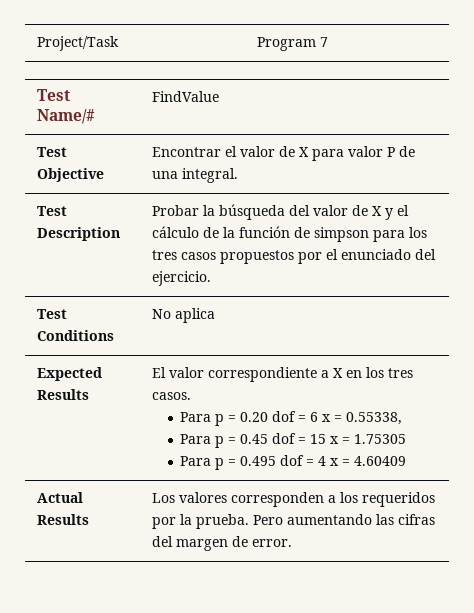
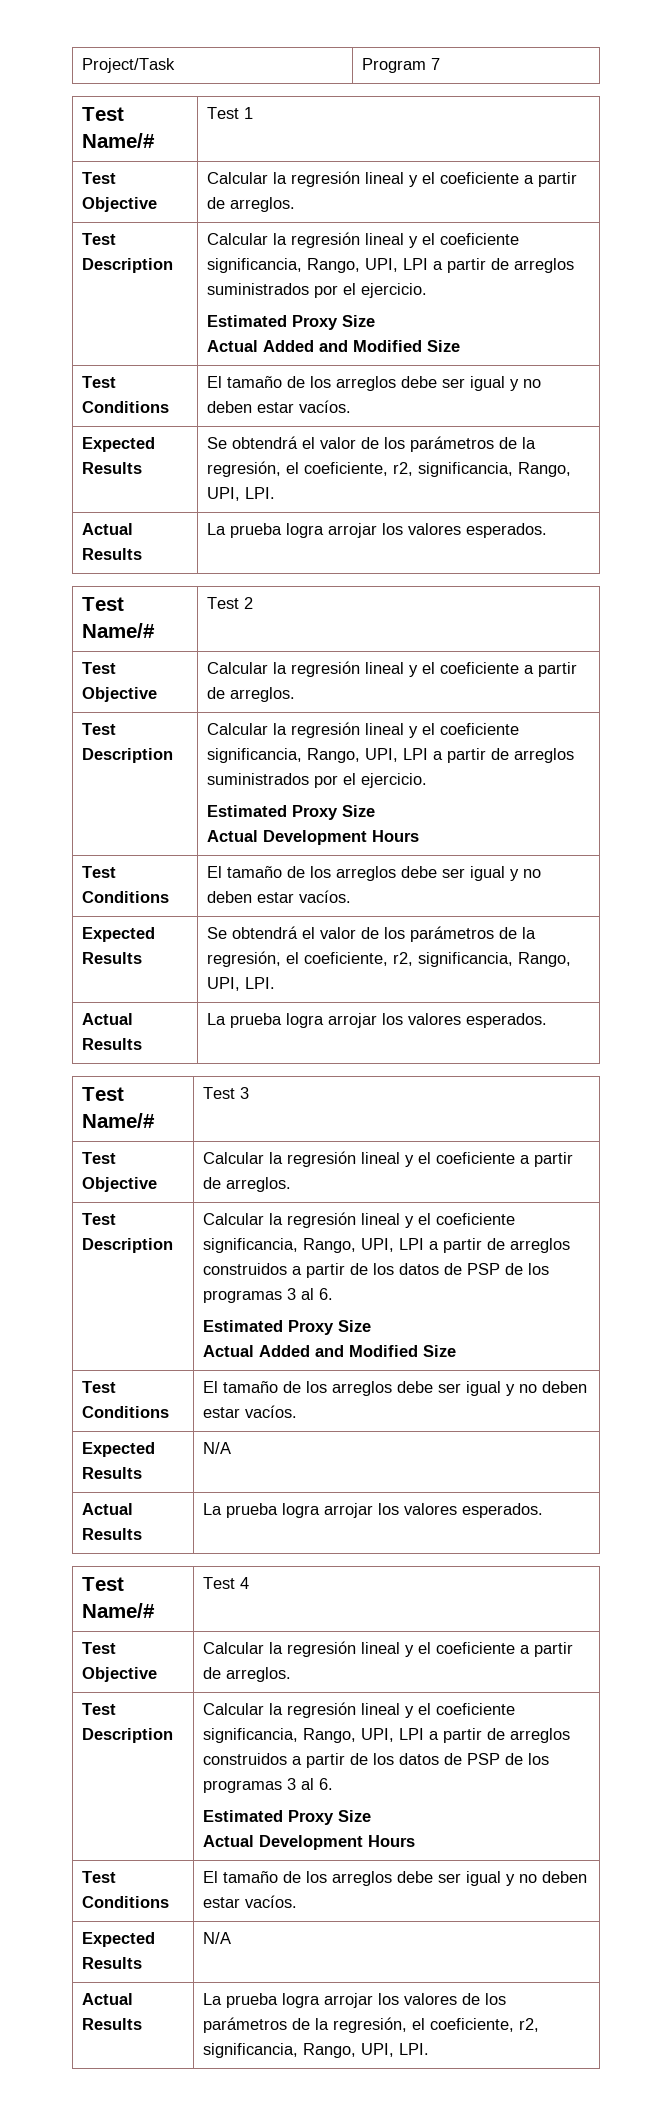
- Test Name/# | FindValue
- Test Objective | Encontrar el valor de X para valor P de una integral.
- Test Description | Probar la búsqueda del valor de X y el cálculo de la función de simpson para los tres casos propuestos por el enunciado del ejercicio.
- Test Conditions | No aplica
- Expected Results | El valor correspondiente a X en los tres casos.
- Para p = 0.20 dof = 6 x = 0.55338,
- Para p = 0.45 dof = 15 x = 1.75305
- Para p = 0.495 dof = 4 x = 4.60409
- Actual Results | Los valores corresponden a los requeridos por la prueba. Pero aumentando las cifras del margen de error.
+ Test Name/# | Test 1
+ Test Objective | Calcular la regresión lineal y el coeficiente a partir de arreglos.
+ Test Description | Calcular la regresión lineal y el coeficiente significancia, Rango, UPI, LPI a partir de arreglos suministrados por el ejercicio.
+ Estimated Proxy Size
+ Actual Added and Modified Size
+ Test Conditions | El tamaño de los arreglos debe ser igual y no deben estar vacíos.
+ Expected Results | Se obtendrá el valor de los parámetros de la regresión, el coeficiente, r2, significancia, Rango, UPI, LPI.
+ Actual Results | La prueba logra arrojar los valores esperados.
+ Test Name/# | Test 2
+ Test Objective | Calcular la regresión lineal y el coeficiente a partir de arreglos.
+ Test Description | Calcular la regresión lineal y el coeficiente significancia, Rango, UPI, LPI a partir de arreglos suministrados por el ejercicio.
+ Estimated Proxy Size
+ Actual Development Hours
+ Test Conditions | El tamaño de los arreglos debe ser igual y no deben estar vacíos.
+ Expected Results | Se obtendrá el valor de los parámetros de la regresión, el coeficiente, r2, significancia, Rango, UPI, LPI.
+ Actual Results | La prueba logra arrojar los valores esperados.
+ Test Name/# | Test 3
+ Test Objective | Calcular la regresión lineal y el coeficiente a partir de arreglos.
+ Test Description | Calcular la regresión lineal y el coeficiente significancia, Rango, UPI, LPI a partir de arreglos construidos a partir de los datos de PSP de los programas 3 al 6.
+ Estimated Proxy Size
+ Actual Added and Modified Size
+ Test Conditions | El tamaño de los arreglos debe ser igual y no deben estar vacíos.
+ Expected Results | N/A
+ Actual Results | La prueba logra arrojar los valores esperados.
+ Test Name/# | Test 4
+ Test Objective | Calcular la regresión lineal y el coeficiente a partir de arreglos.
+ Test Description | Calcular la regresión lineal y el coeficiente significancia, Rango, UPI, LPI a partir de arreglos construidos a partir de los datos de PSP de los programas 3 al 6.
+ Estimated Proxy Size
+ Actual Development Hours
+ Test Conditions | El tamaño de los arreglos debe ser igual y no deben estar vacíos.
+ Expected Results | N/A
+ Actual Results | La prueba logra arrojar los valores de los parámetros de la regresión, el coeficiente, r2, significancia, Rango, UPI, LPI.

